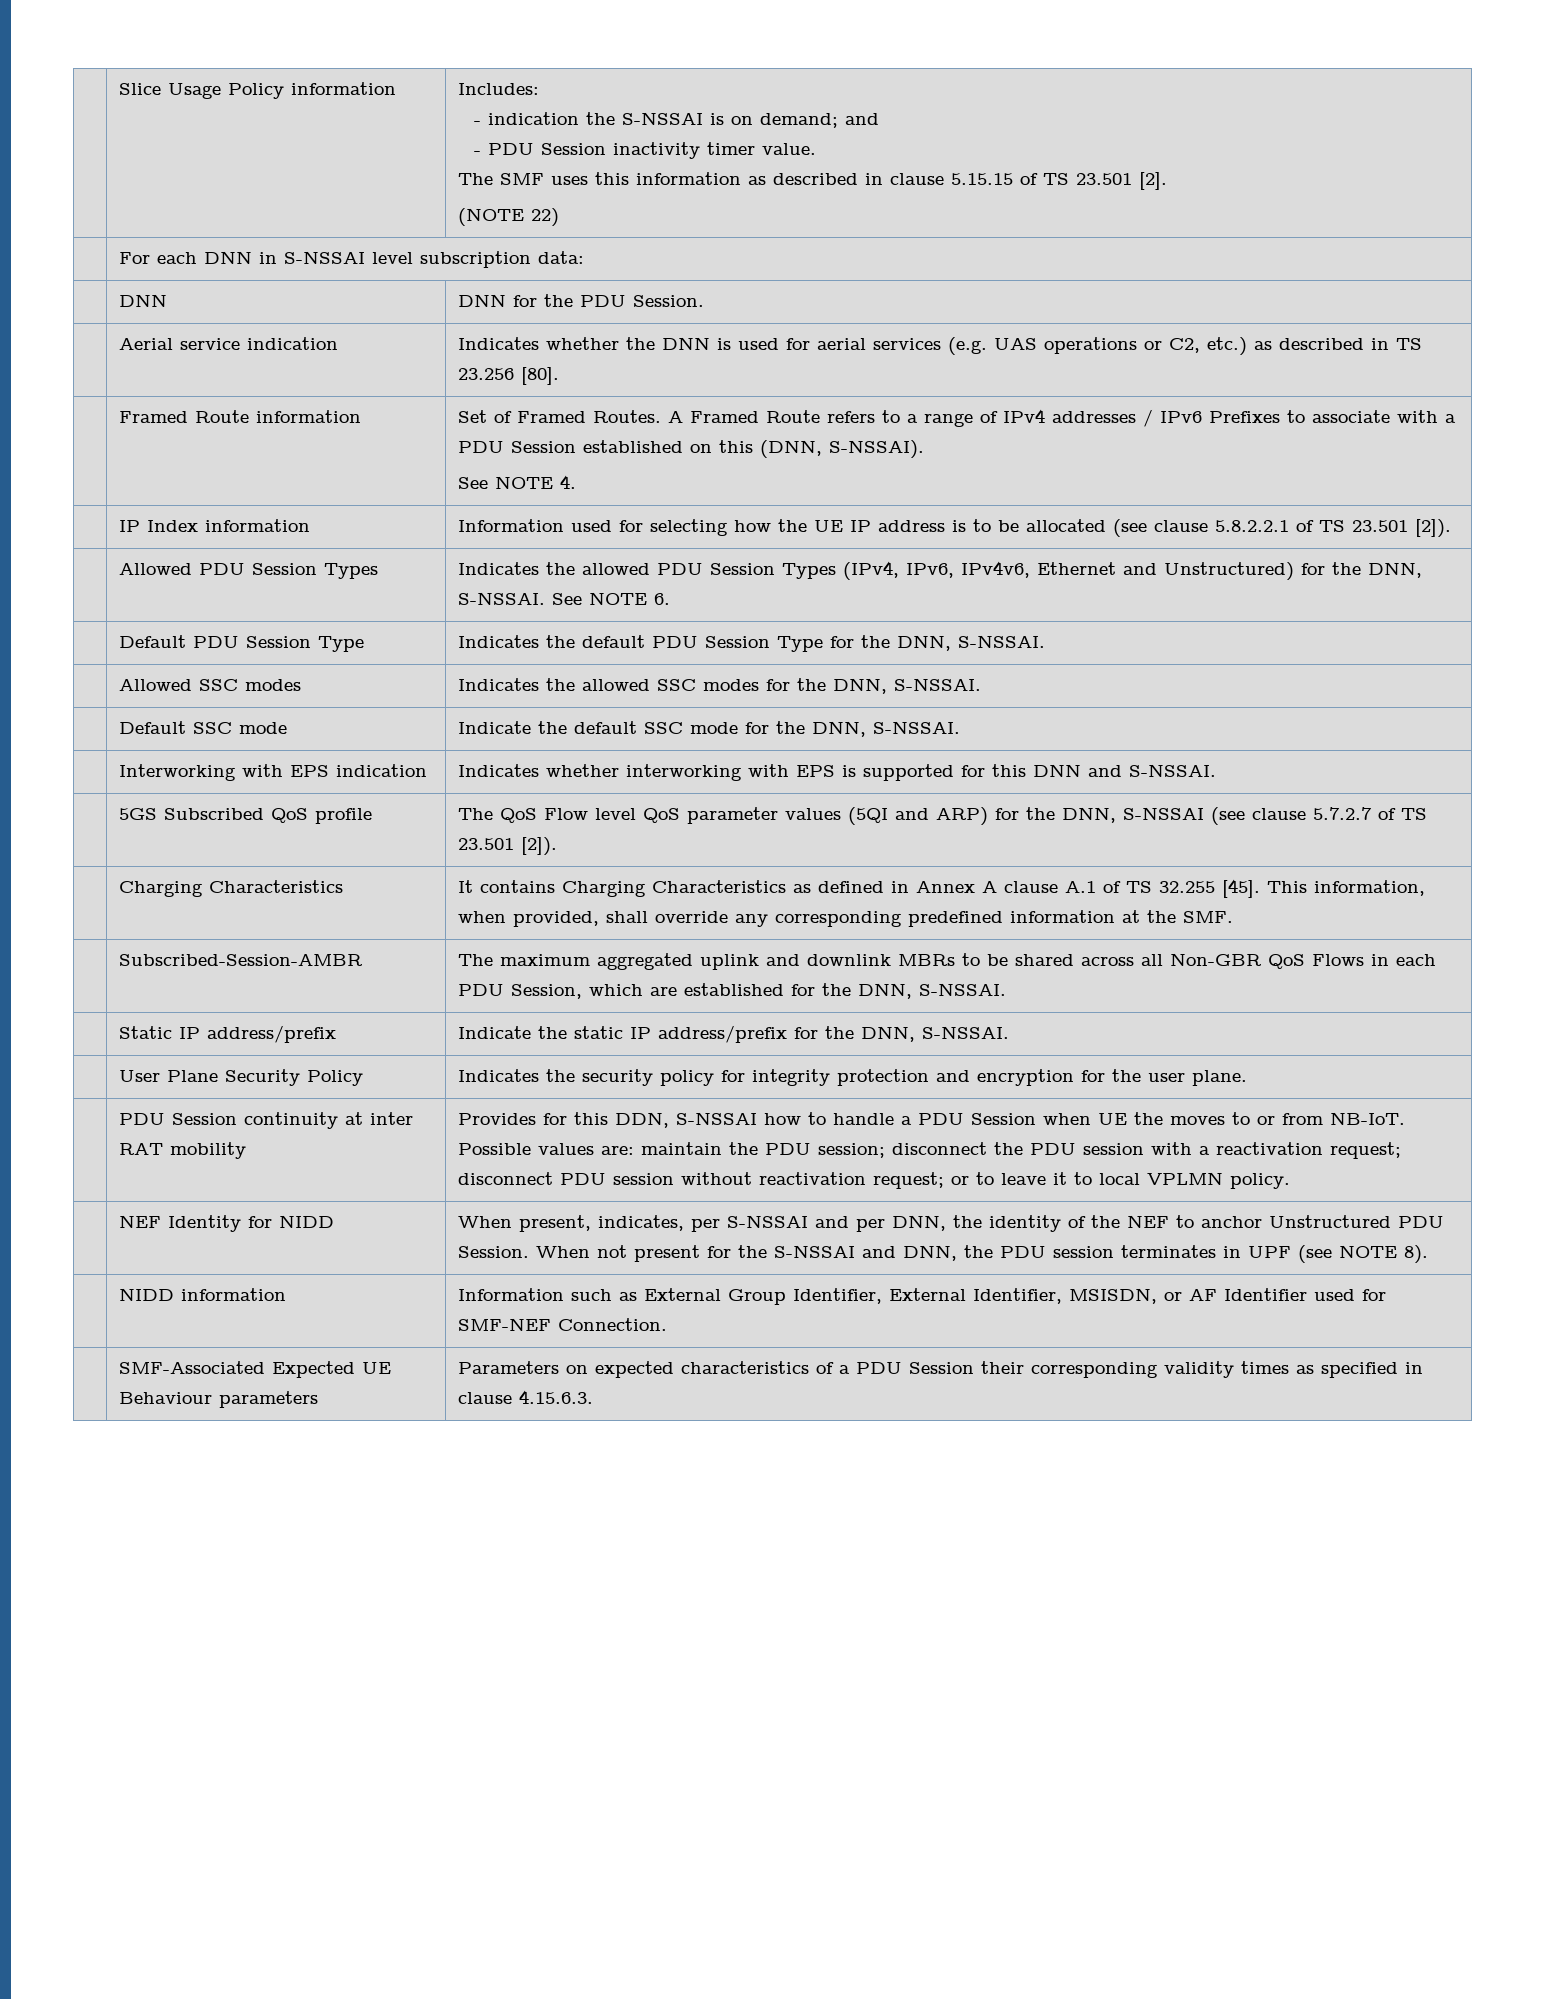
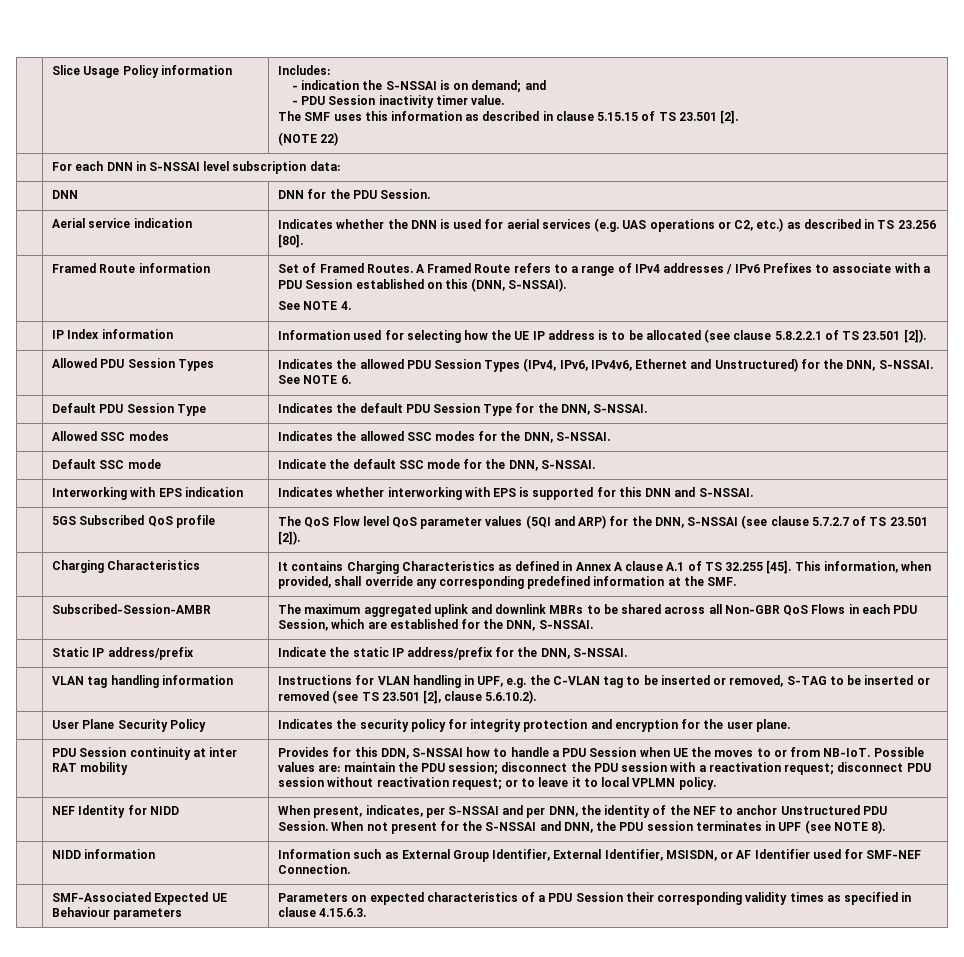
+ | VLAN tag handling information | Instructions for VLAN handling in UPF, e.g. the C-VLAN tag to be inserted or removed, S-TAG to be inserted or removed (see TS 23.501 [2], clause 5.6.10.2).

